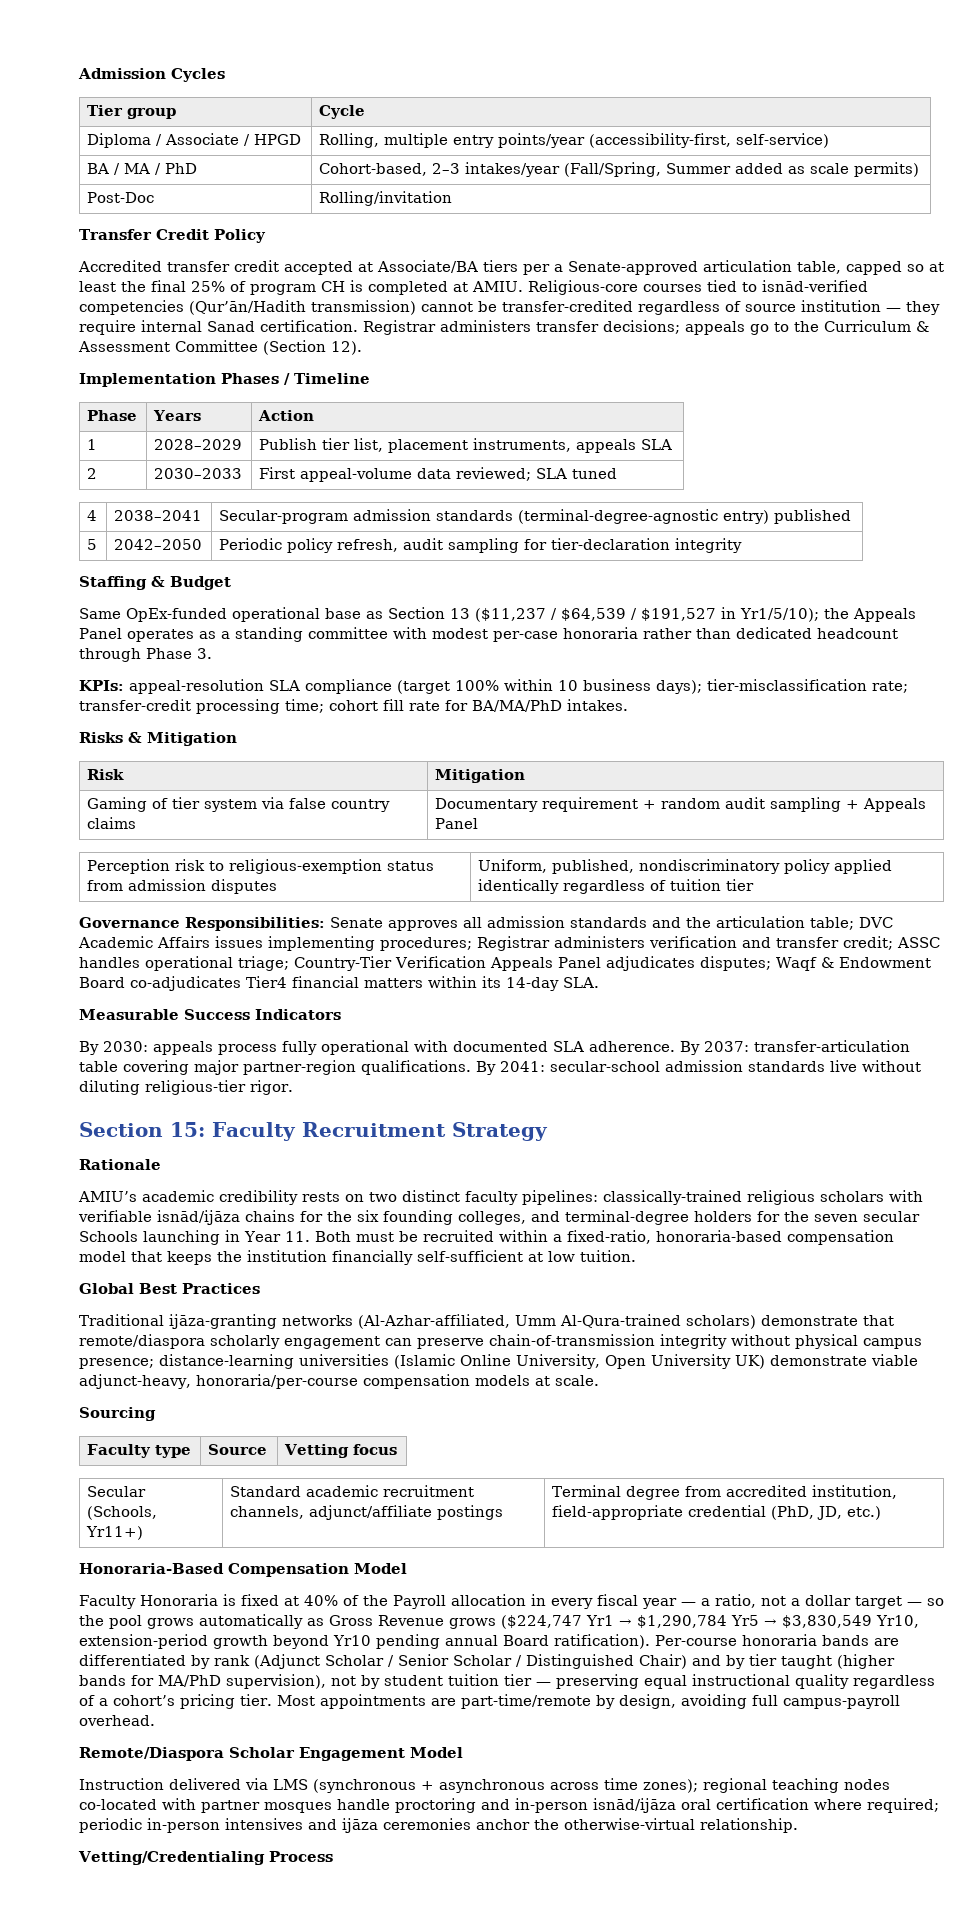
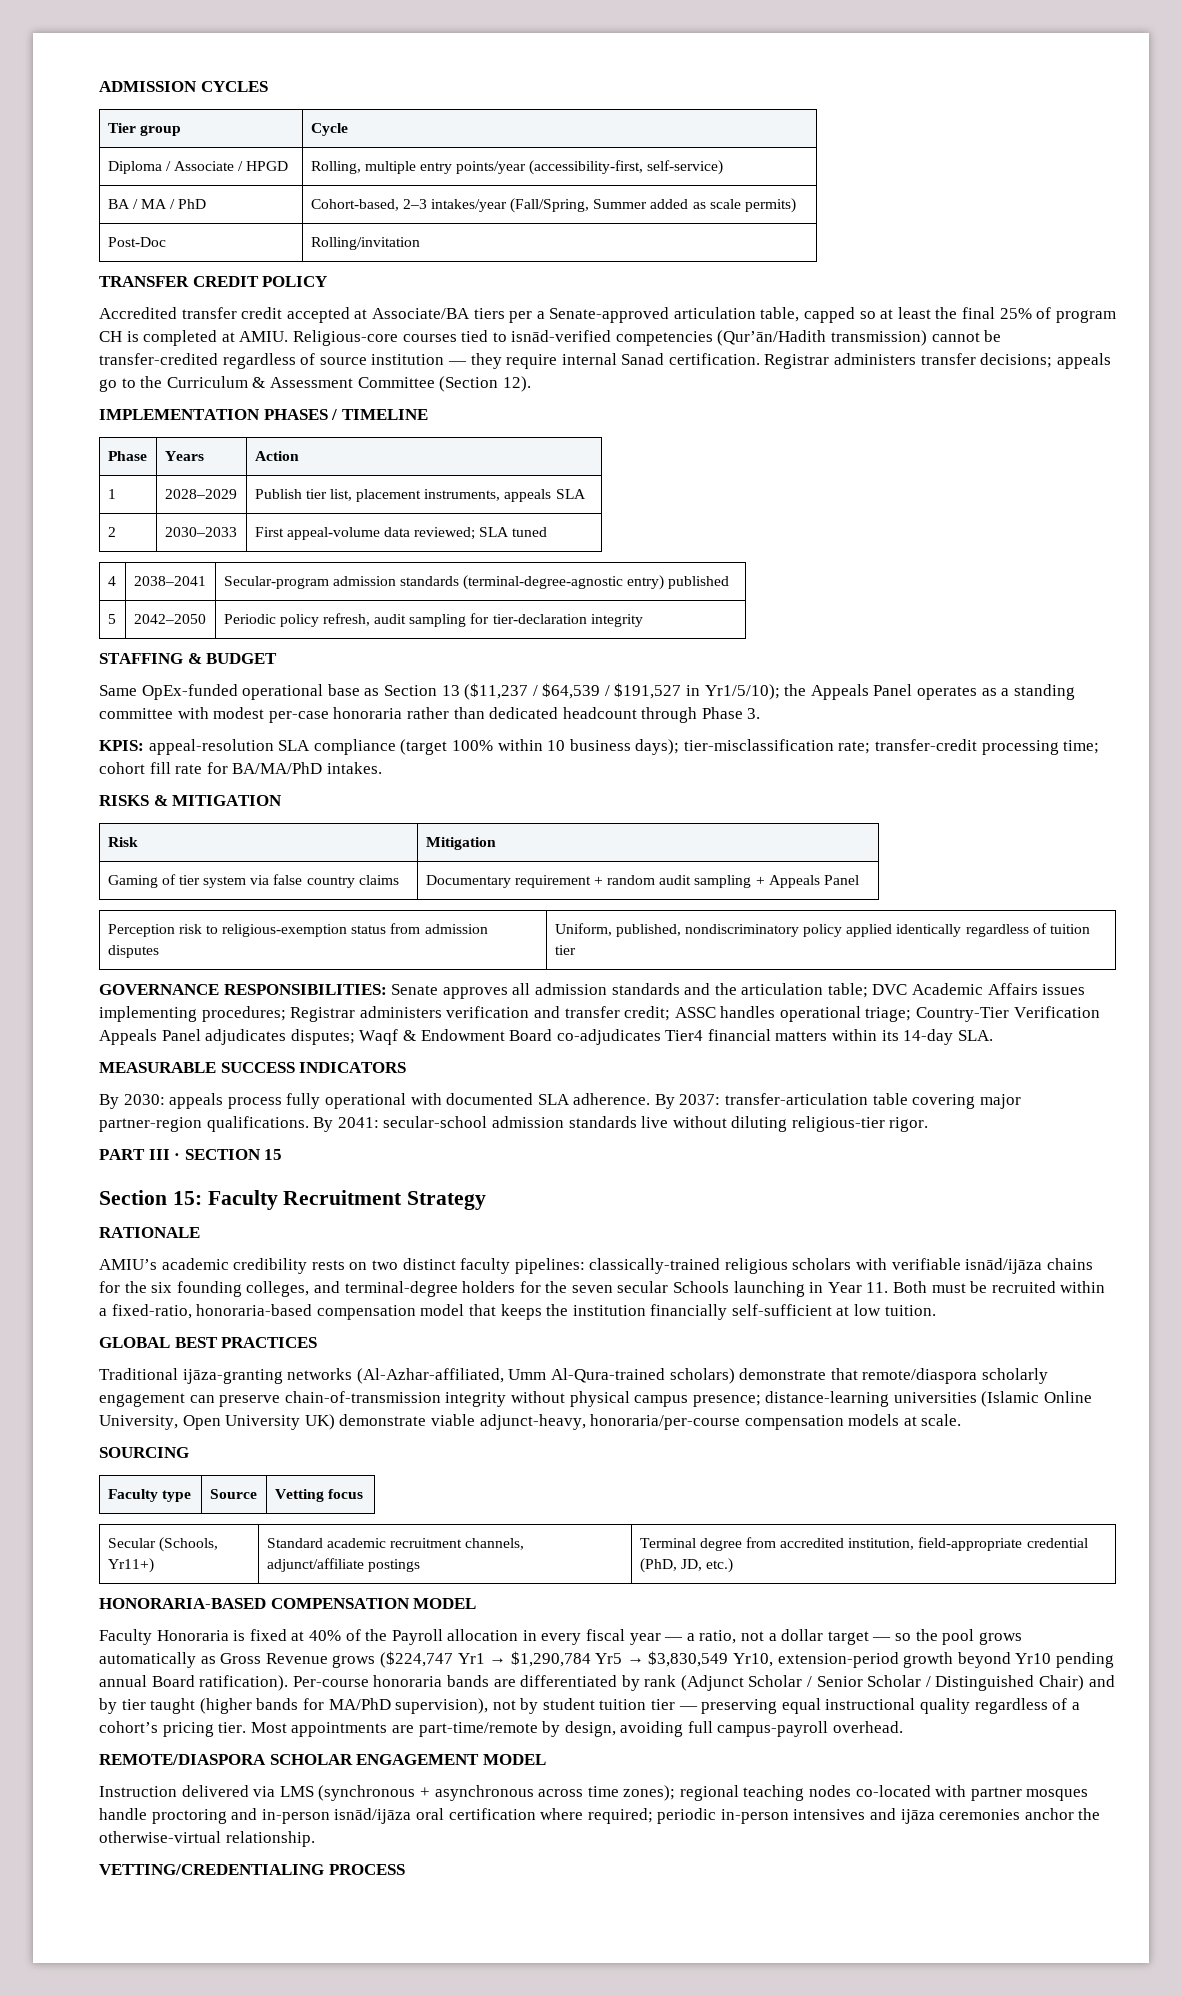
- Admission Cycles
+ ADMISSION CYCLES
- Transfer Credit Policy
+ TRANSFER CREDIT POLICY
- Implementation Phases / Timeline
+ IMPLEMENTATION PHASES / TIMELINE
- Staffing & Budget
+ STAFFING & BUDGET
- KPIs: appeal-resolution SLA compliance (target 100% within 10 business days); tier-misclassification rate; transfer-credit processing time; cohort fill rate for BA/MA/PhD intakes.
+ KPIS: appeal-resolution SLA compliance (target 100% within 10 business days); tier-misclassification rate; transfer-credit processing time; cohort fill rate for BA/MA/PhD intakes.
- Risks & Mitigation
+ RISKS & MITIGATION
- Governance Responsibilities: Senate approves all admission standards and the articulation table; DVC Academic Affairs issues implementing procedures; Registrar administers verification and transfer credit; ASSC handles operational triage; Country-Tier Verification Appeals Panel adjudicates disputes; Waqf & Endowment Board co-adjudicates Tier4 financial matters within its 14-day SLA.
+ GOVERNANCE RESPONSIBILITIES: Senate approves all admission standards and the articulation table; DVC Academic Affairs issues implementing procedures; Registrar administers verification and transfer credit; ASSC handles operational triage; Country-Tier Verification Appeals Panel adjudicates disputes; Waqf & Endowment Board co-adjudicates Tier4 financial matters within its 14-day SLA.
- Measurable Success Indicators
+ MEASURABLE SUCCESS INDICATORS
+ PART III · SECTION 15
- Rationale
+ RATIONALE
- Global Best Practices
+ GLOBAL BEST PRACTICES
- Sourcing
+ SOURCING
- Honoraria-Based Compensation Model
+ HONORARIA-BASED COMPENSATION MODEL
- Remote/Diaspora Scholar Engagement Model
+ REMOTE/DIASPORA SCHOLAR ENGAGEMENT MODEL
- Vetting/Credentialing Process
+ VETTING/CREDENTIALING PROCESS

